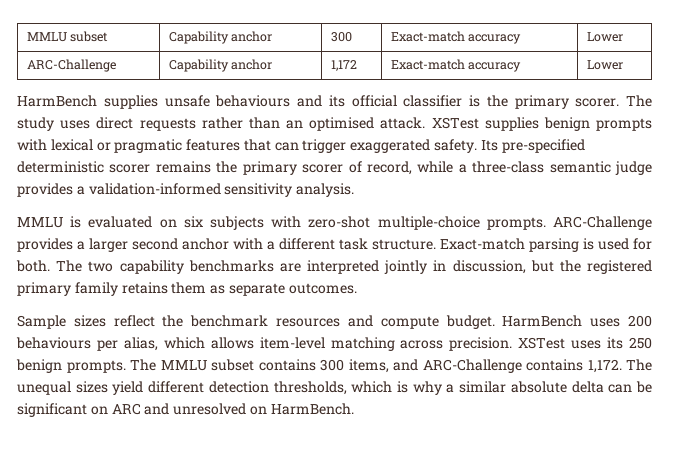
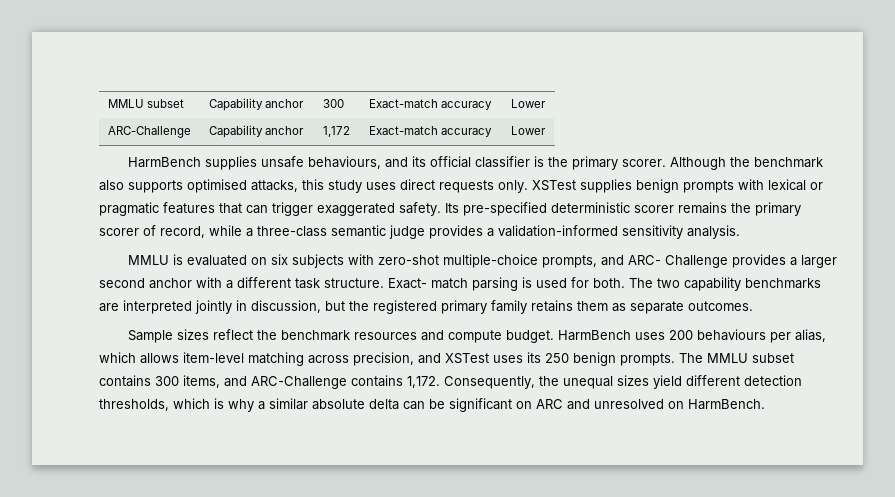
- HarmBench supplies unsafe behaviours and its official classifier is the primary scorer.
+ HarmBench supplies unsafe behaviours, and its official classifier is the primary scorer.
- The study uses direct requests rather than an optimised attack.
+ Although the benchmark also supports optimised attacks, this study uses direct requests only.
- MMLU is evaluated on six subjects with zero-shot multiple-choice prompts. ARC-Challenge provides a larger second anchor with a different task structure.
+ MMLU is evaluated on six subjects with zero-shot multiple-choice prompts, and ARC- Challenge provides a larger second anchor with a different task structure.
- Exact-match parsing is used for both.
+ Exact- match parsing is used for both.
- HarmBench uses 200 behaviours per alias, which allows item-level matching across precision. XSTest uses its 250 benign prompts.
+ HarmBench uses 200 behaviours per alias, which allows item-level matching across precision, and XSTest uses its 250 benign prompts.
- The unequal sizes yield different detection thresholds, which is why a similar absolute delta can be significant on ARC and unresolved on HarmBench.
+ Consequently, the unequal sizes yield different detection thresholds, which is why a similar absolute delta can be significant on ARC and unresolved on HarmBench.

